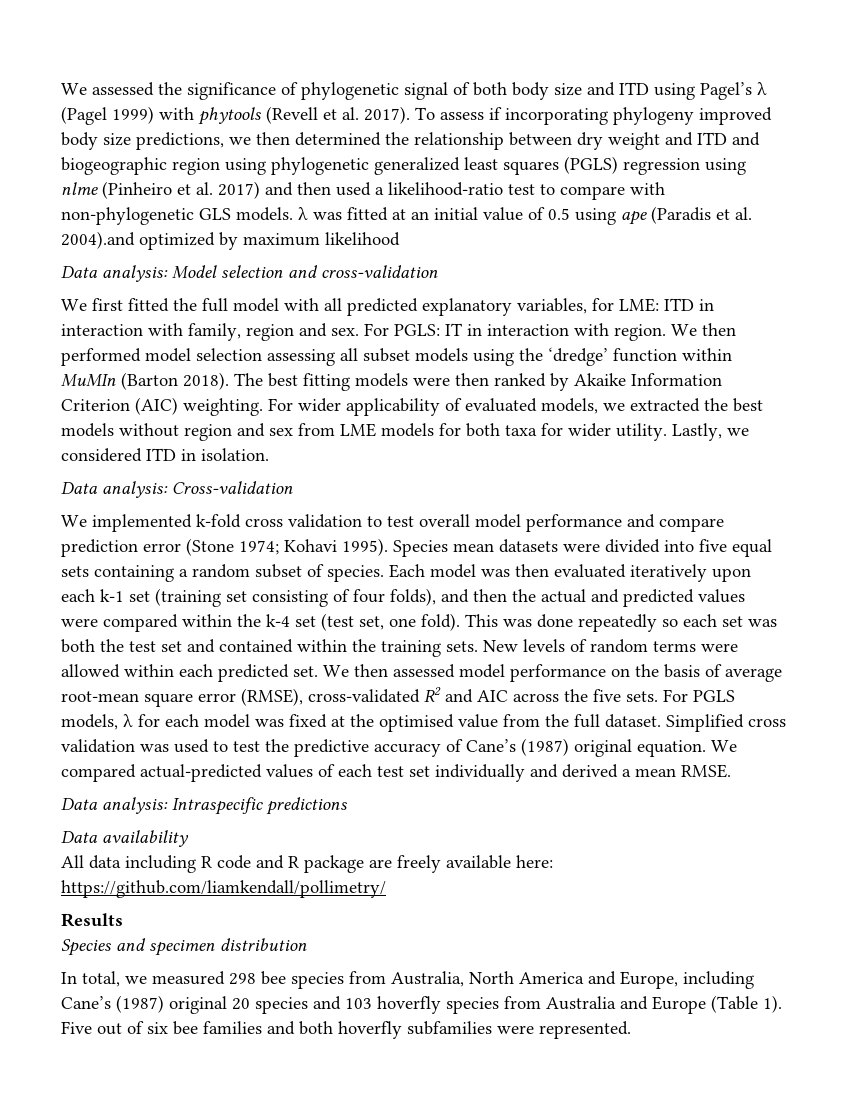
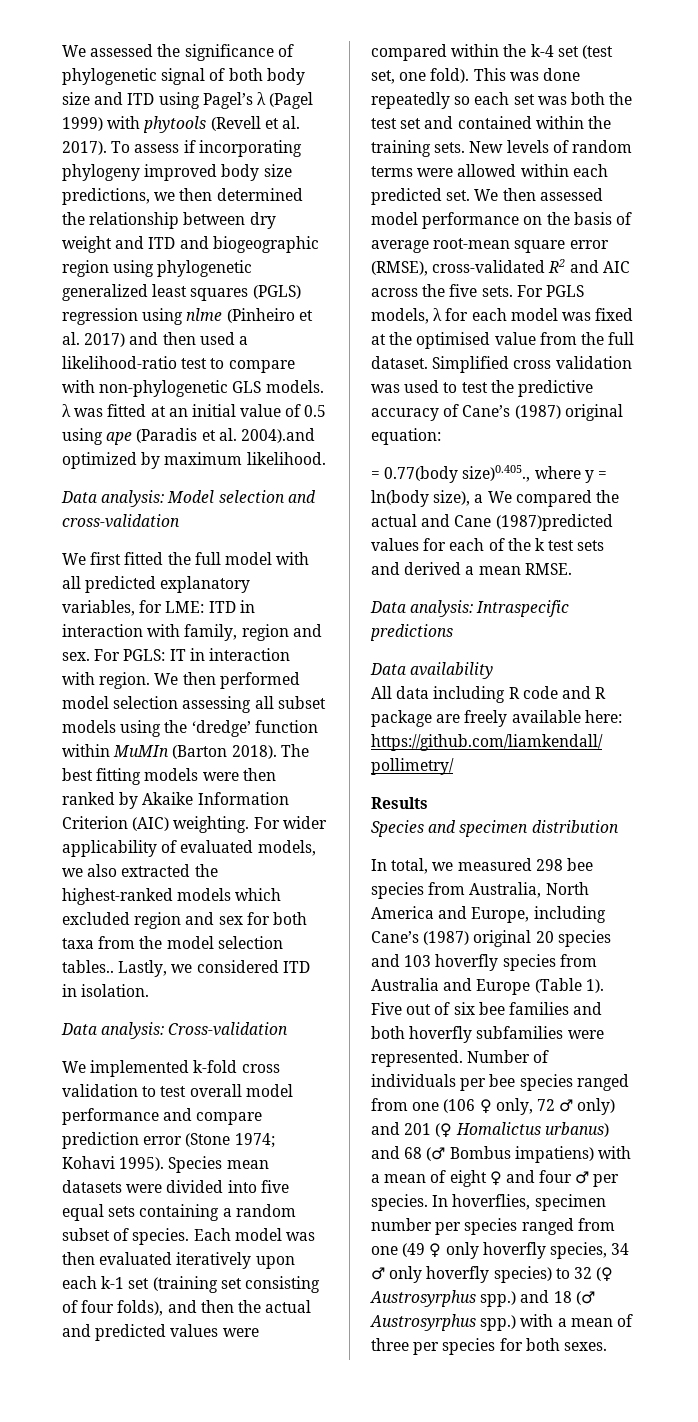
- To assess if incorporating phylogeny improved body size predictions, we then determined the relationship between dry weight and ITD and biogeographic region using phylogenetic generalized least squares (PGLS) regression using nlme (Pinheiro et al. 2017) and then used a likelihood-ratio test to compare with non-phylogenetic GLS models. λ was fitted at an initial value of 0.5 using ape (Paradis et al. 2004).and optimized by maximum likelihood
+ To assess if incorporating phylogeny improved body size predictions, we then determined the relationship between dry weight and ITD and biogeographic region using phylogenetic generalized least squares (PGLS) regression using nlme (Pinheiro et al. 2017) and then used a likelihood-ratio test to compare with non-phylogenetic GLS models. λ was fitted at an initial value of 0.5 using ape (Paradis et al. 2004).and optimized by maximum likelihood.
- For wider applicability of evaluated models, we extracted the best models without region and sex from LME models for both taxa for wider utility.
+ For wider applicability of evaluated models, we also extracted the highest-ranked models which excluded region and sex for both taxa from the model selection tables..
- Simplified cross validation was used to test the predictive accuracy of Cane’s (1987) original equation. We compared actual-predicted values of each test set individually and derived a mean RMSE.
+ Simplified cross validation was used to test the predictive accuracy of Cane’s (1987) original equation:
+ = 0.77(body size)0.405., where y = ln(body size), a We compared the actual and Cane (1987)predicted values for each of the k test sets and derived a mean RMSE.
+ Number of individuals per bee species ranged from one (106 ♀ only, 72 ♂ only) and 201 (♀ Homalictus urbanus) and 68 (♂ Bombus impatiens) with a mean of eight ♀ and four ♂ per species. In hoverflies, specimen number per species ranged from one (49 ♀ only hoverfly species, 34 ♂ only hoverfly species) to 32 (♀ Austrosyrphus spp.) and 18 (♂ Austrosyrphus spp.) with a mean of three per species for both sexes.

